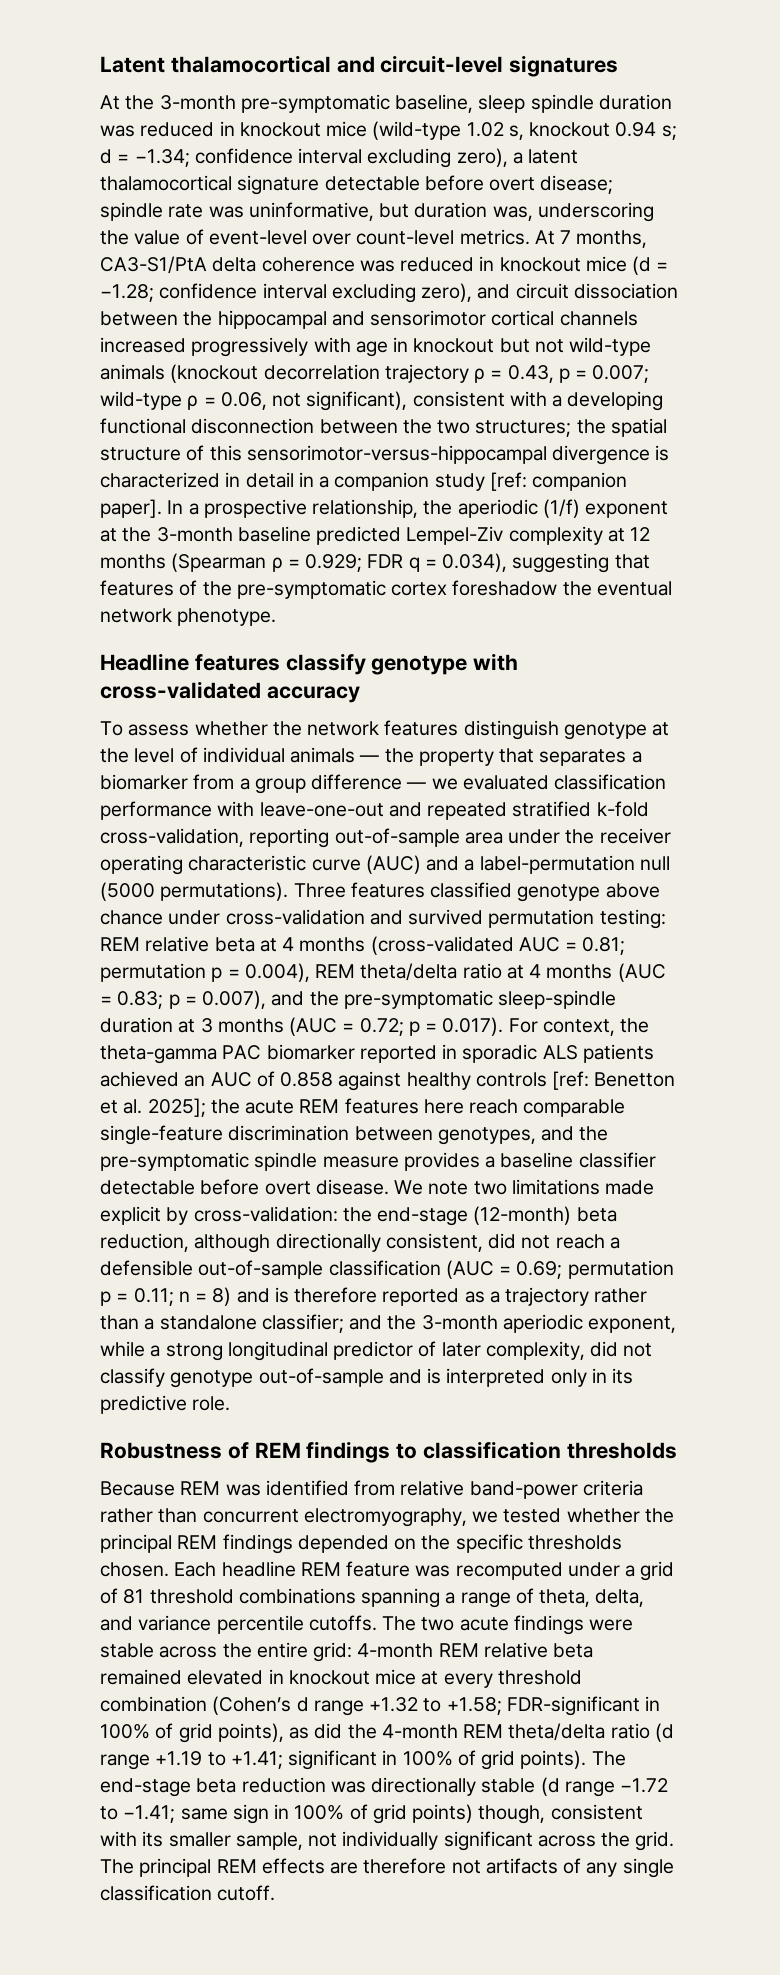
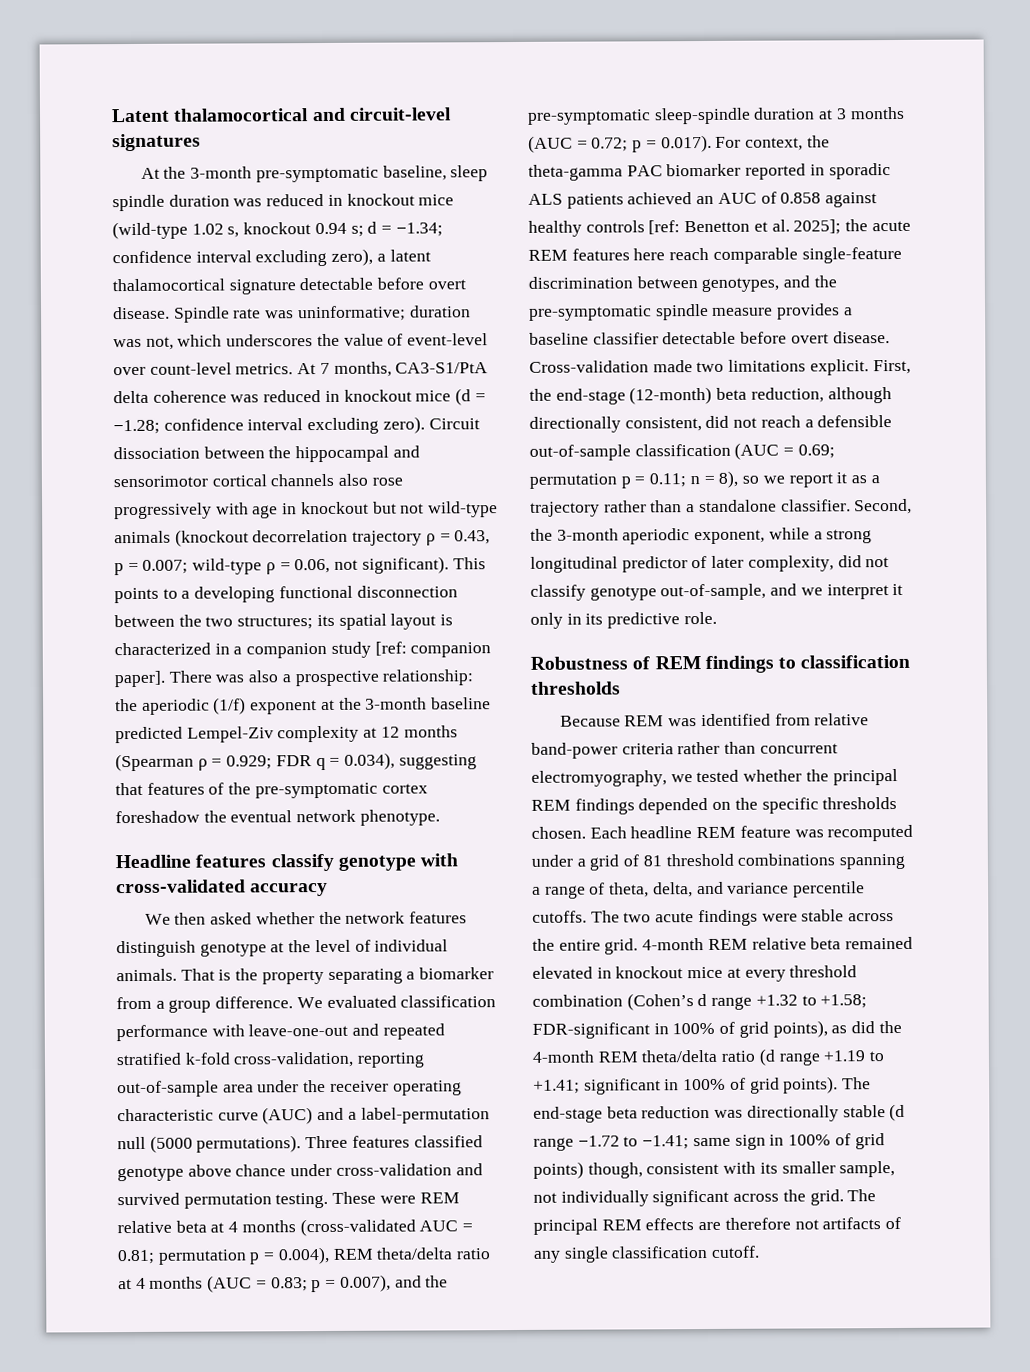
- At the 3-month pre-symptomatic baseline, sleep spindle duration was reduced in knockout mice (wild-type 1.02 s, knockout 0.94 s; d = −1.34; confidence interval excluding zero), a latent thalamocortical signature detectable before overt disease; spindle rate was uninformative, but duration was, underscoring the value of event-level over count-level metrics.
+ At the 3-month pre-symptomatic baseline, sleep spindle duration was reduced in knockout mice (wild-type 1.02 s, knockout 0.94 s; d = −1.34; confidence interval excluding zero), a latent thalamocortical signature detectable before overt disease. Spindle rate was uninformative; duration was not, which underscores the value of event-level over count-level metrics.
- confidence interval excluding zero), and circuit dissociation between the hippocampal and sensorimotor cortical channels increased progressively with age in knockout but not wild-type animals (knockout decorrelation trajectory ρ = 0.43, p = 0.007;
+ confidence interval excluding zero). Circuit dissociation between the hippocampal and sensorimotor cortical channels also rose progressively with age in knockout but not wild-type animals (knockout decorrelation trajectory ρ = 0.43, p = 0.007;
- wild-type ρ = 0.06, not significant), consistent with a developing functional disconnection between the two structures;
+ wild-type ρ = 0.06, not significant). This points to a developing functional disconnection between the two structures;
- the spatial structure of this sensorimotor-versus-hippocampal divergence is characterized in detail in a companion study [ref:
+ its spatial layout is characterized in a companion study [ref:
- In a prospective relationship, the aperiodic (1/f) exponent at the 3-month baseline predicted Lempel-Ziv complexity at 12 months (Spearman ρ = 0.929; FDR q = 0.034), suggesting that features of the pre-symptomatic cortex foreshadow the eventual network phenotype.
+ There was also a prospective relationship: the aperiodic (1/f) exponent at the 3-month baseline predicted Lempel-Ziv complexity at 12 months (Spearman ρ = 0.929; FDR q = 0.034), suggesting that features of the pre-symptomatic cortex foreshadow the eventual network phenotype.
- To assess whether the network features distinguish genotype at the level of individual animals — the property that separates a biomarker from a group difference — we evaluated classification performance with leave-one-out and repeated stratified k-fold cross-validation, reporting out-of-sample area under the receiver operating characteristic curve (AUC) and a label-permutation null (5000 permutations).
+ We then asked whether the network features distinguish genotype at the level of individual animals. That is the property separating a biomarker from a group difference. We evaluated classification performance with leave-one-out and repeated stratified k-fold cross-validation, reporting out-of-sample area under the receiver operating characteristic curve (AUC) and a label-permutation null (5000 permutations).
- Three features classified genotype above chance under cross-validation and survived permutation testing: REM relative beta at 4 months (cross-validated AUC = 0.81;
+ Three features classified genotype above chance under cross-validation and survived permutation testing. These were REM relative beta at 4 months (cross-validated AUC = 0.81;
- We note two limitations made explicit by cross-validation: the end-stage (12-month) beta reduction, although directionally consistent, did not reach a defensible out-of-sample classification (AUC = 0.69; permutation p = 0.11; n = 8) and is therefore reported as a trajectory rather than a standalone classifier; and the 3-month aperiodic exponent, while a strong longitudinal predictor of later complexity, did not classify genotype out-of-sample and is interpreted only in its predictive role.
+ Cross-validation made two limitations explicit. First, the end-stage (12-month) beta reduction, although directionally consistent, did not reach a defensible out-of-sample classification (AUC = 0.69; permutation p = 0.11; n = 8), so we report it as a trajectory rather than a standalone classifier. Second, the 3-month aperiodic exponent, while a strong longitudinal predictor of later complexity, did not classify genotype out-of-sample, and we interpret it only in its predictive role.
- The two acute findings were stable across the entire grid: 4-month REM relative beta remained elevated in knockout mice at every threshold combination (Cohen’s d range +1.32 to +1.58; FDR-significant in 100% of grid points), as did the 4-month REM theta/delta ratio (d range +1.19 to +1.41; significant in 100% of grid points).
+ The two acute findings were stable across the entire grid. 4-month REM relative beta remained elevated in knockout mice at every threshold combination (Cohen’s d range +1.32 to +1.58; FDR-significant in 100% of grid points), as did the 4-month REM theta/delta ratio (d range +1.19 to +1.41; significant in 100% of grid points).

